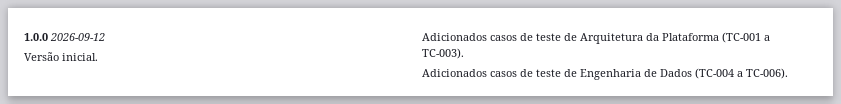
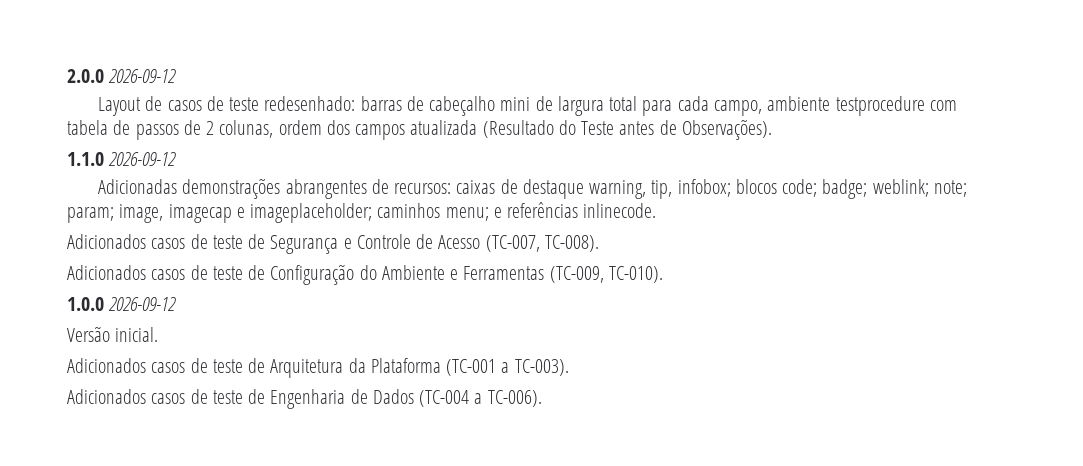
+ 2.0.0 2026-09-12
+ Layout de casos de teste redesenhado: barras de cabeçalho mini de largura total para cada campo, ambiente testprocedure com tabela de passos de 2 colunas, ordem dos campos atualizada (Resultado do Teste antes de Observações).
+ 1.1.0 2026-09-12
+ Adicionadas demonstrações abrangentes de recursos: caixas de destaque warning, tip, infobox; blocos code; badge; weblink; note; param; image, imagecap e imageplaceholder; caminhos menu; e referências inlinecode.
+ Adicionados casos de teste de Segurança e Controle de Acesso (TC-007, TC-008).
+ Adicionados casos de teste de Configuração do Ambiente e Ferramentas (TC-009, TC-010).

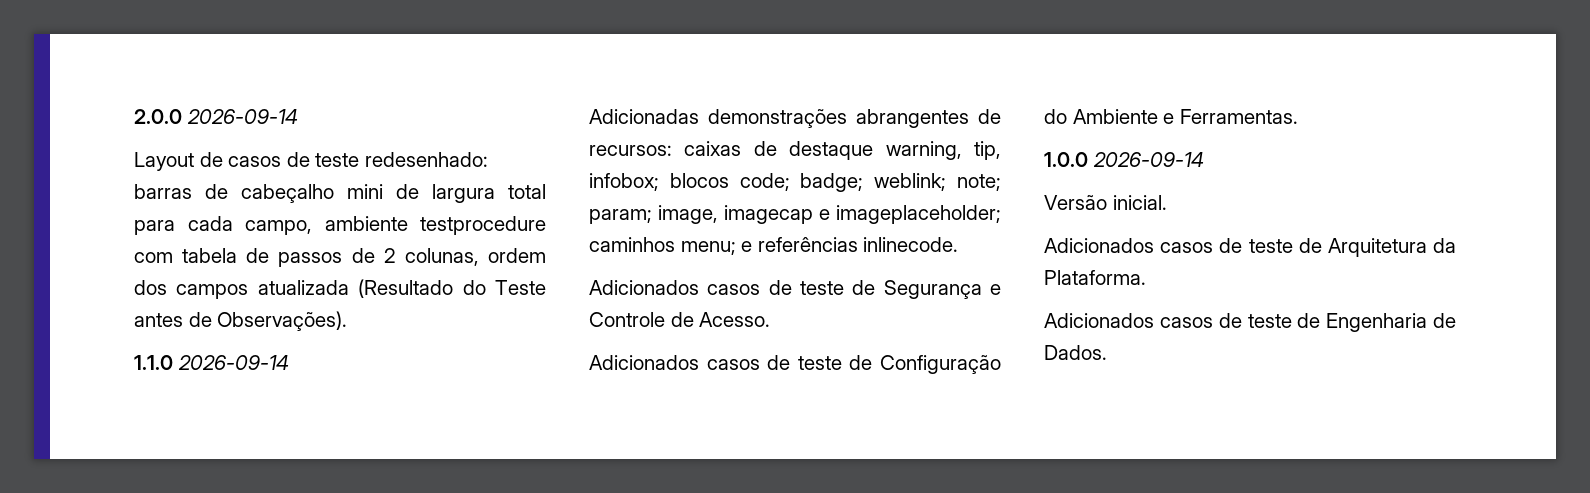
- 2.0.0 2026-09-12
+ 2.0.0 2026-09-14
- 1.1.0 2026-09-12
+ 1.1.0 2026-09-14
- Adicionados casos de teste de Segurança e Controle de Acesso (TC-007, TC-008).
+ Adicionados casos de teste de Segurança e Controle de Acesso.
- Adicionados casos de teste de Configuração do Ambiente e Ferramentas (TC-009, TC-010).
+ Adicionados casos de teste de Configuração do Ambiente e Ferramentas.
- 1.0.0 2026-09-12
+ 1.0.0 2026-09-14
- Adicionados casos de teste de Arquitetura da Plataforma (TC-001 a TC-003).
+ Adicionados casos de teste de Arquitetura da Plataforma.
- Adicionados casos de teste de Engenharia de Dados (TC-004 a TC-006).
+ Adicionados casos de teste de Engenharia de Dados.

